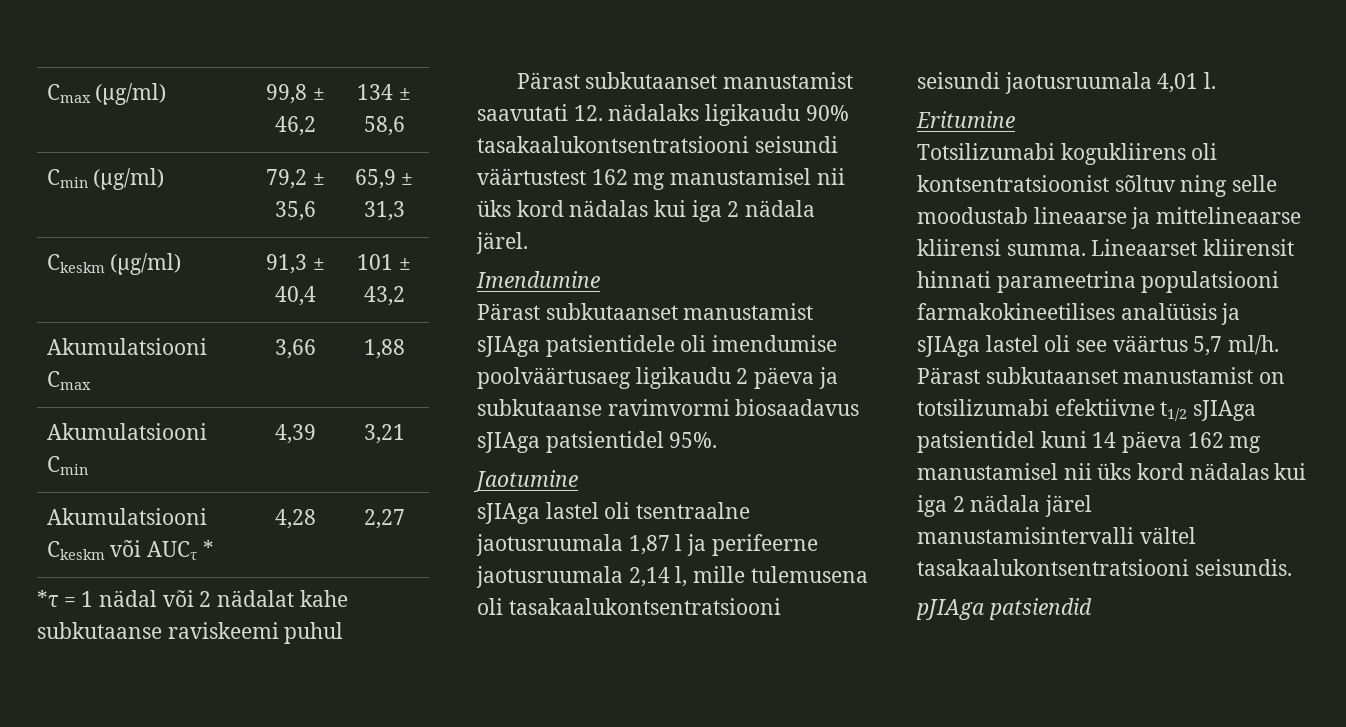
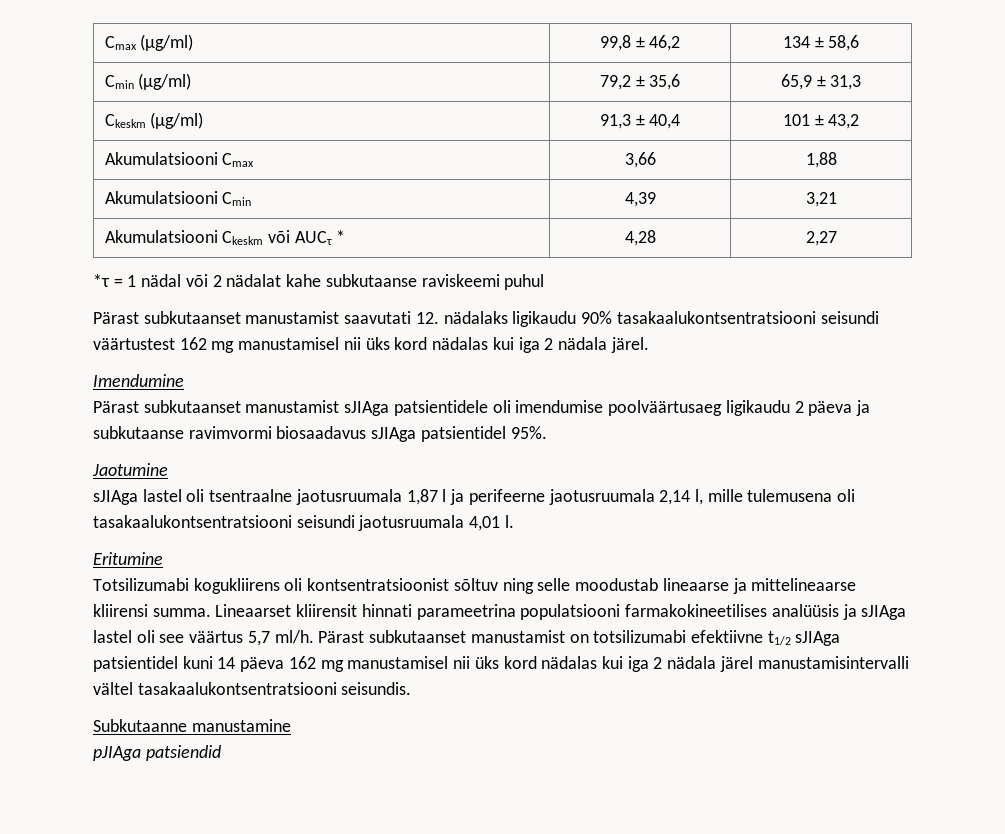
+ Subkutaanne manustamine

